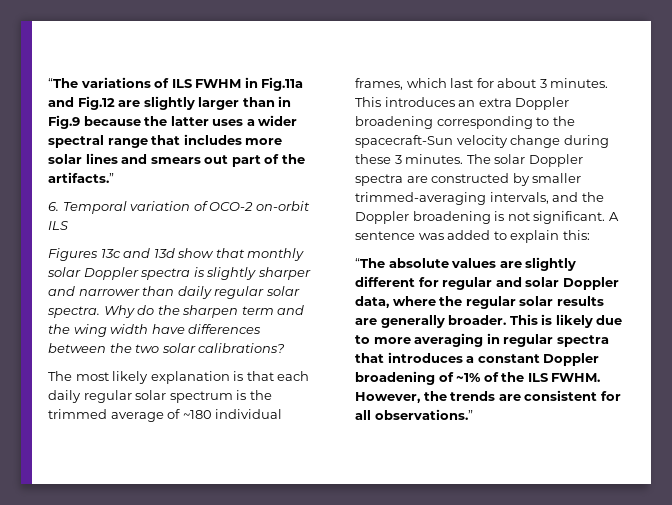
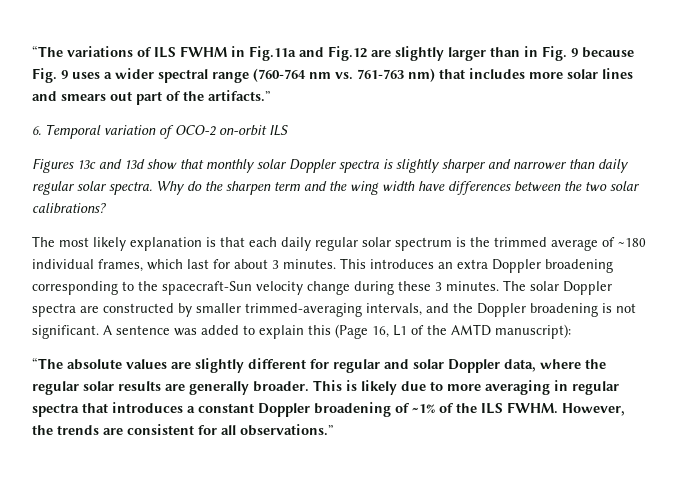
- “The variations of ILS FWHM in Fig.11a and Fig.12 are slightly larger than in Fig.9 because the latter uses a wider spectral range that includes more solar lines and smears out part of the artifacts.”
+ “The variations of ILS FWHM in Fig.11a and Fig.12 are slightly larger than in Fig. 9 because Fig. 9 uses a wider spectral range (760-764 nm vs. 761-763 nm) that includes more solar lines and smears out part of the artifacts.”
- A sentence was added to explain this:
+ A sentence was added to explain this (Page 16, L1 of the AMTD manuscript):

